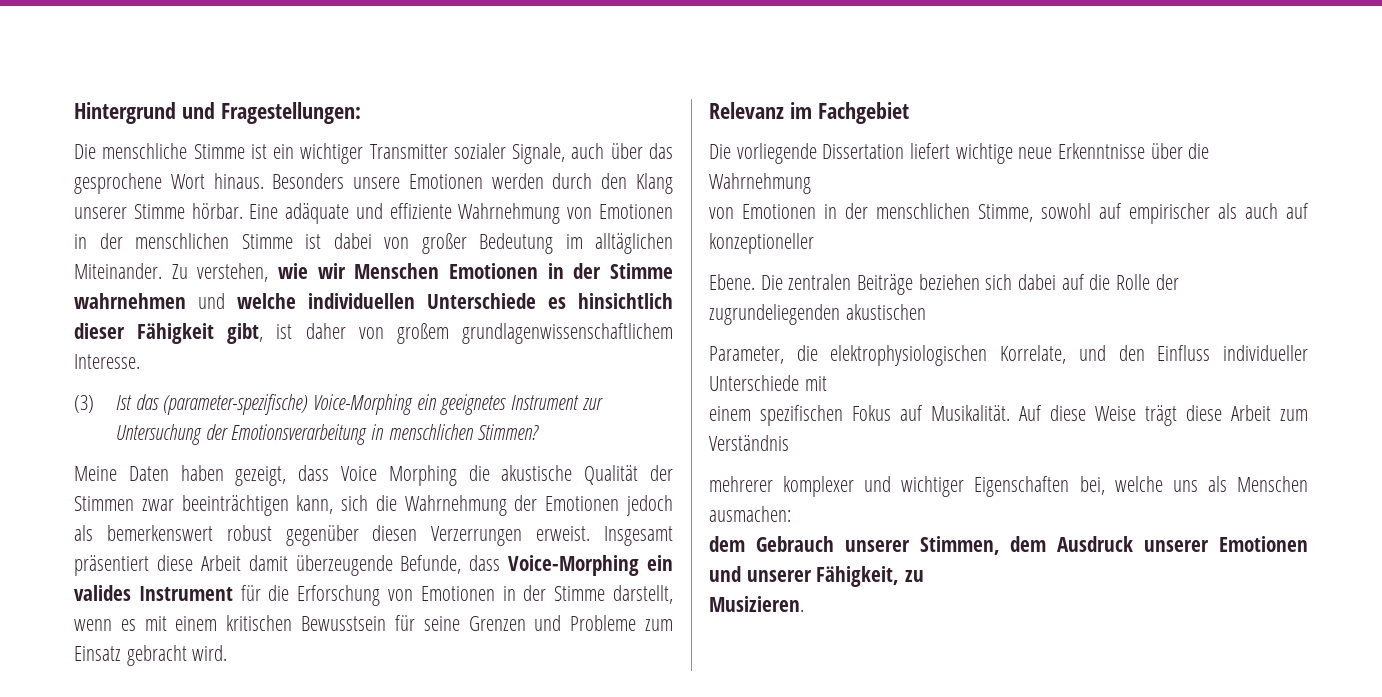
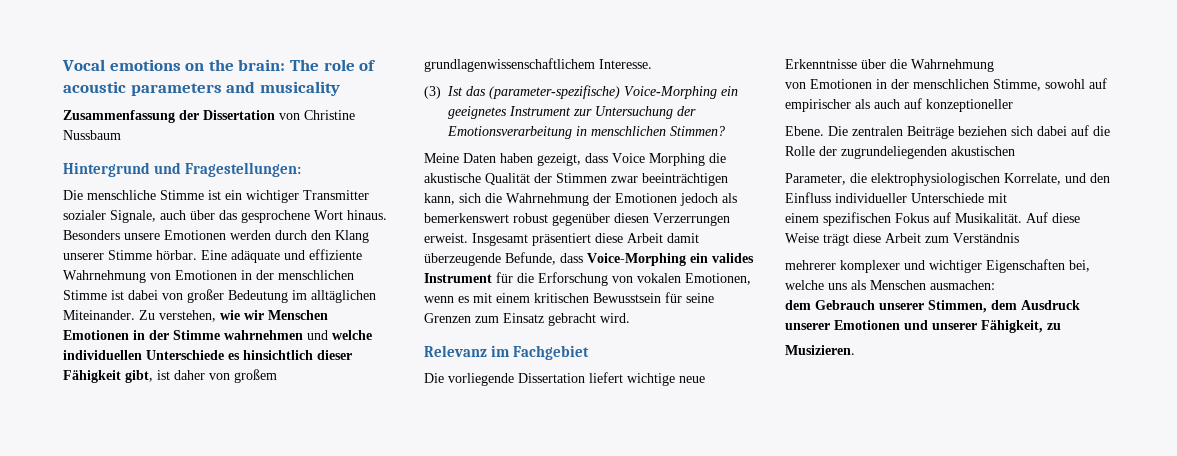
+ Vocal emotions on the brain: The role of acoustic parameters and musicality
+ Zusammenfassung der Dissertation von Christine Nussbaum
- Insgesamt präsentiert diese Arbeit damit überzeugende Befunde, dass Voice-Morphing ein valides Instrument für die Erforschung von Emotionen in der Stimme darstellt, wenn es mit einem kritischen Bewusstsein für seine Grenzen und Probleme zum Einsatz gebracht wird.
+ Insgesamt präsentiert diese Arbeit damit überzeugende Befunde, dass Voice-Morphing ein valides Instrument für die Erforschung von vokalen Emotionen, wenn es mit einem kritischen Bewusstsein für seine Grenzen zum Einsatz gebracht wird.

